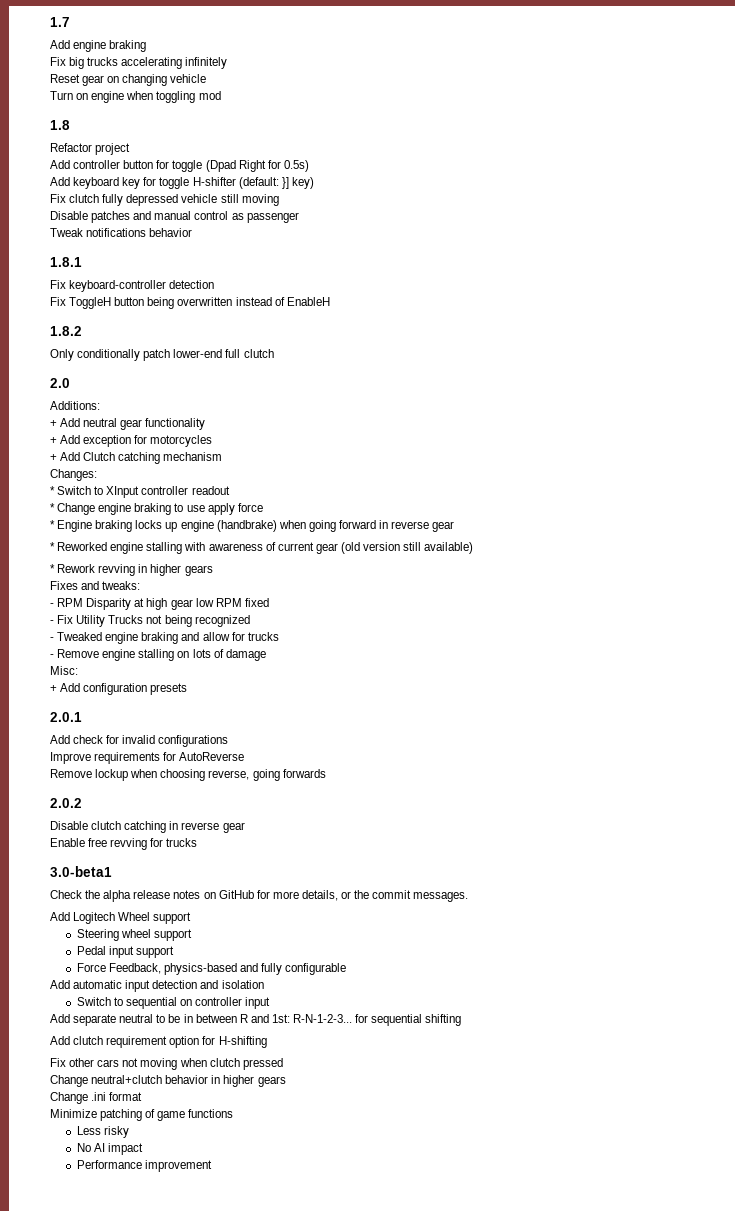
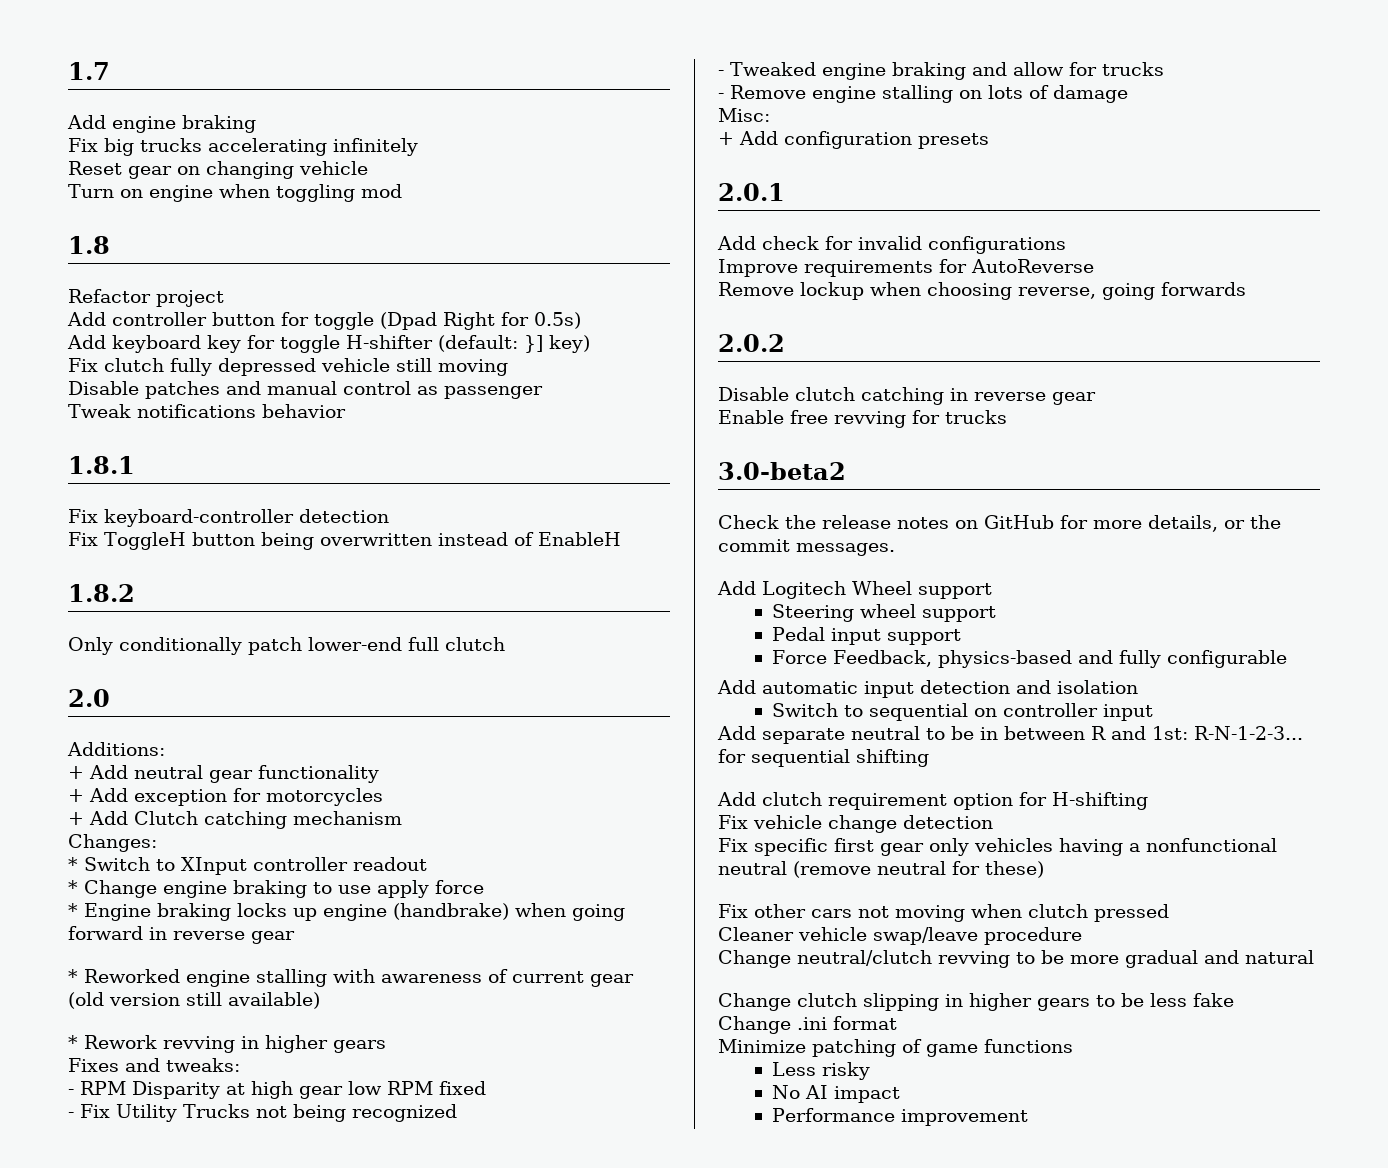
- 3.0-beta1
+ 3.0-beta2
- Check the alpha release notes on GitHub for more details, or the commit messages.
+ Check the release notes on GitHub for more details, or the commit messages.
+ Fix vehicle change detection
+ Fix specific first gear only vehicles having a nonfunctional neutral (remove neutral for these)
- Change neutral+clutch behavior in higher gears
+ Cleaner vehicle swap/leave procedure
+ Change neutral/clutch revving to be more gradual and natural
+ Change clutch slipping in higher gears to be less fake

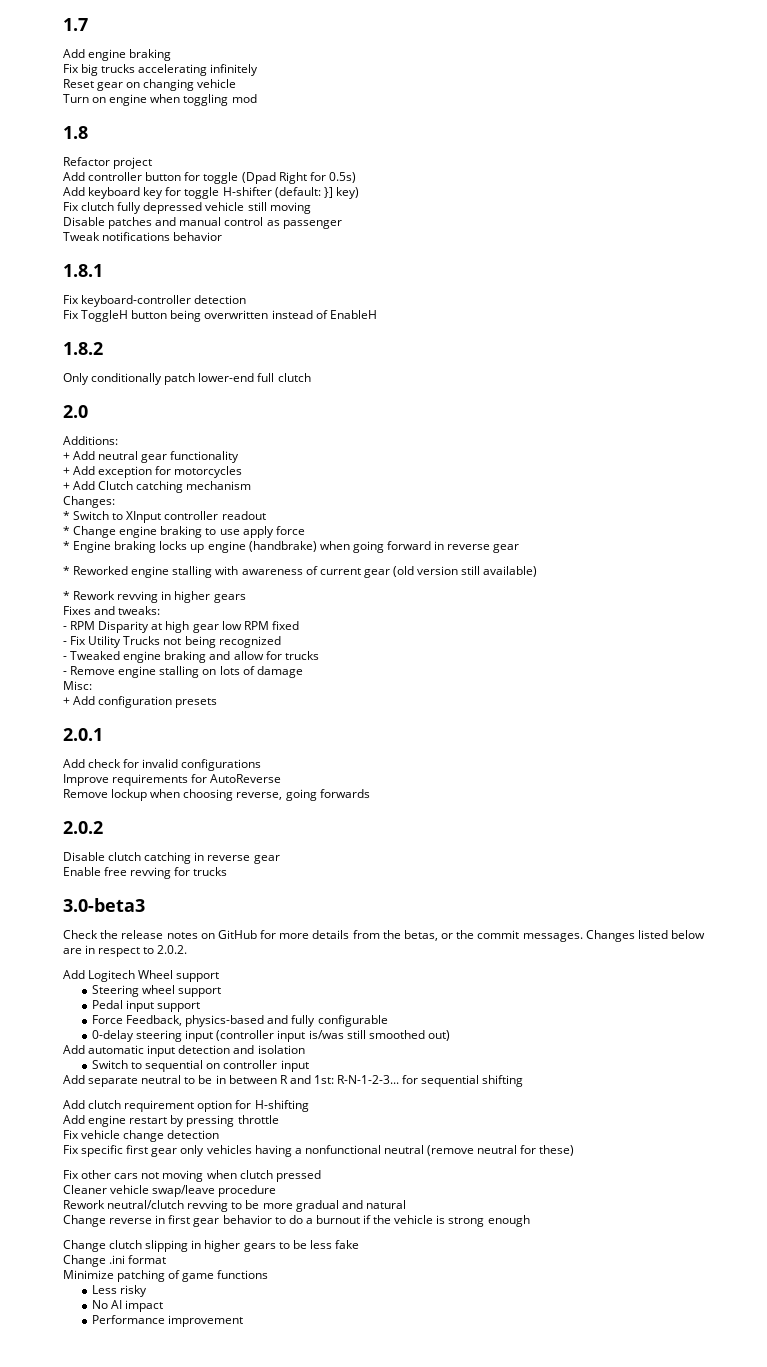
- 3.0-beta2
+ 3.0-beta3
- Check the release notes on GitHub for more details, or the commit messages.
+ Check the release notes on GitHub for more details from the betas, or the commit messages. Changes listed below are in respect to 2.0.2.
+ 0-delay steering input (controller input is/was still smoothed out)
+ Add engine restart by pressing throttle
- Change neutral/clutch revving to be more gradual and natural
+ Rework neutral/clutch revving to be more gradual and natural
+ Change reverse in first gear behavior to do a burnout if the vehicle is strong enough

